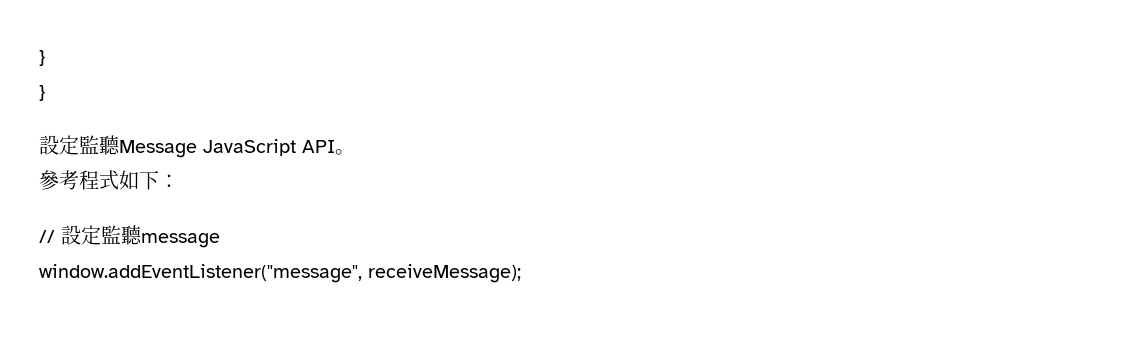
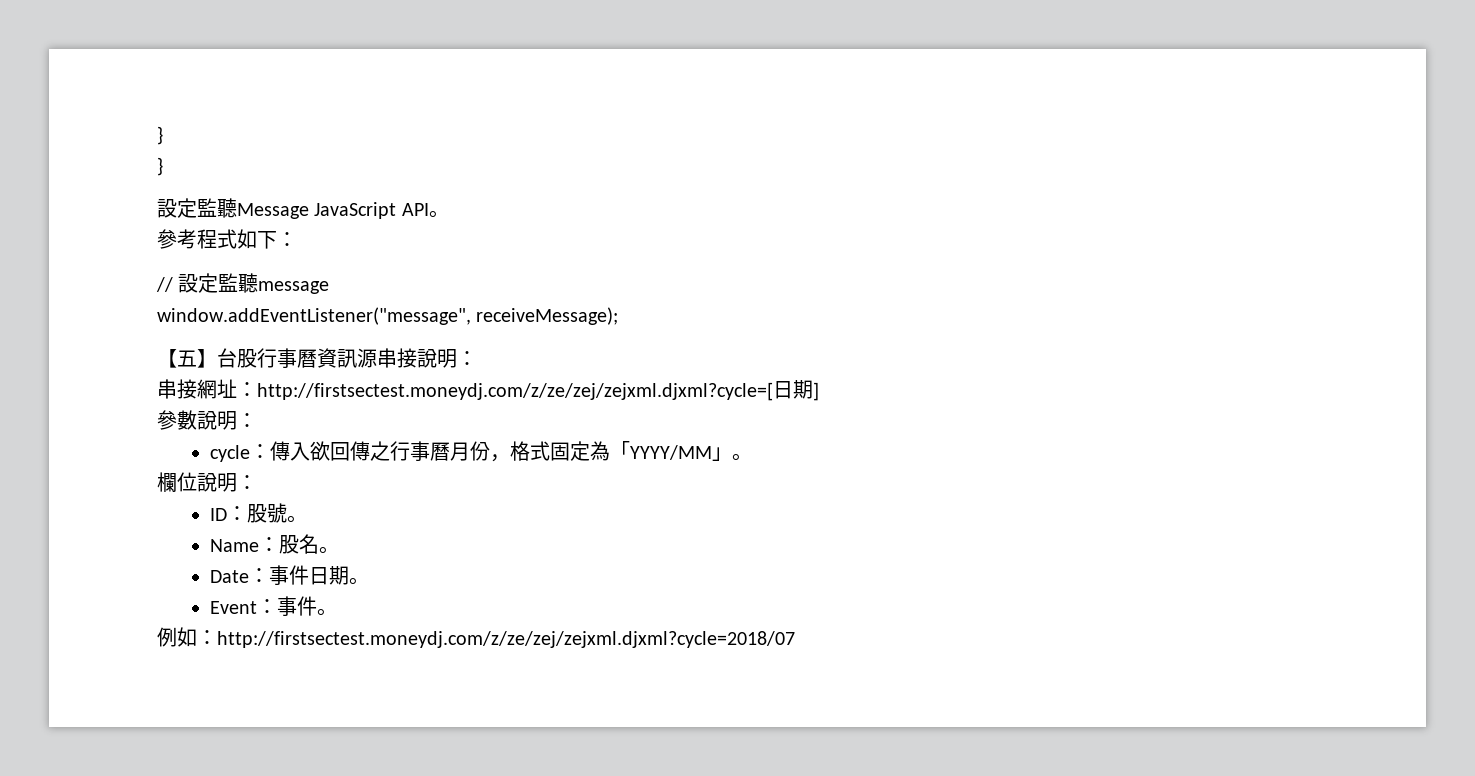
+ 【五】台股行事曆資訊源串接說明：
+ 串接網址：http://firstsectest.moneydj.com/z/ze/zej/zejxml.djxml?cycle=[日期]
+ 參數說明：
+ cycle：傳入欲回傳之行事曆月份，格式固定為「YYYY/MM」。
+ 欄位說明：
+ ID：股號。
+ Name：股名。
+ Date：事件日期。
+ Event：事件。
+ 例如：http://firstsectest.moneydj.com/z/ze/zej/zejxml.djxml?cycle=2018/07

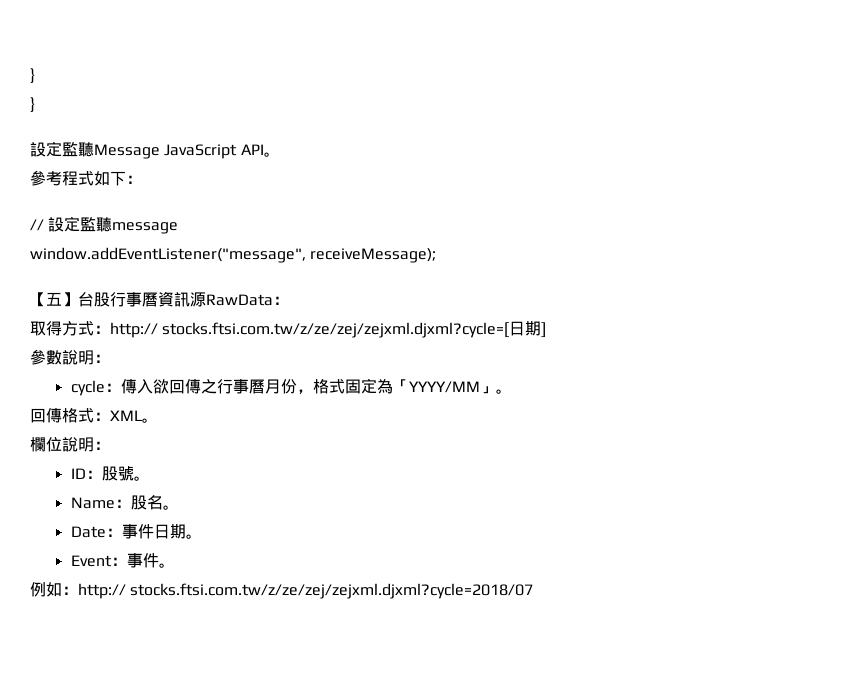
- 【五】台股行事曆資訊源串接說明：
- 串接網址：http://firstsectest.moneydj.com/z/ze/zej/zejxml.djxml?cycle=[日期]
+ 【五】台股行事曆資訊源RawData：
+ 取得方式：http:// stocks.ftsi.com.tw/z/ze/zej/zejxml.djxml?cycle=[日期]
+ 回傳格式：XML。
- 例如：http://firstsectest.moneydj.com/z/ze/zej/zejxml.djxml?cycle=2018/07
+ 例如：http:// stocks.ftsi.com.tw/z/ze/zej/zejxml.djxml?cycle=2018/07

